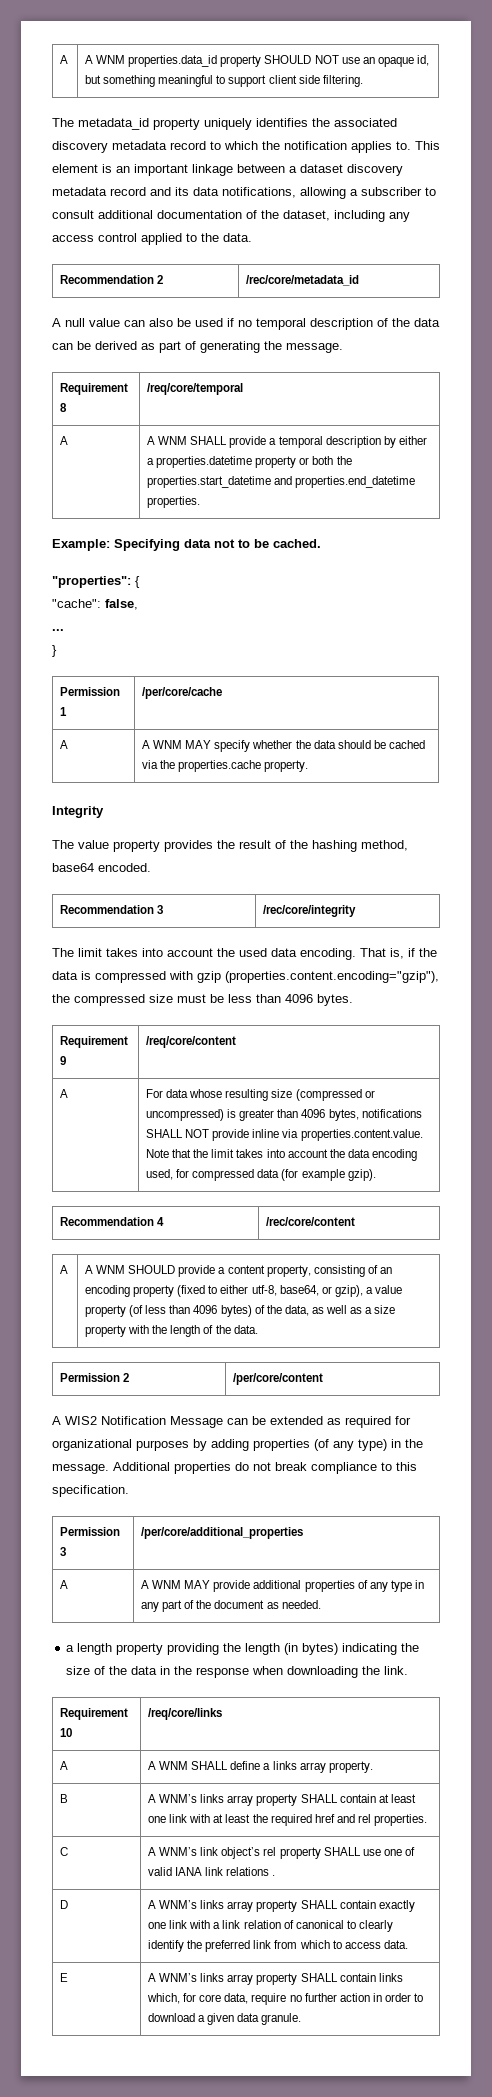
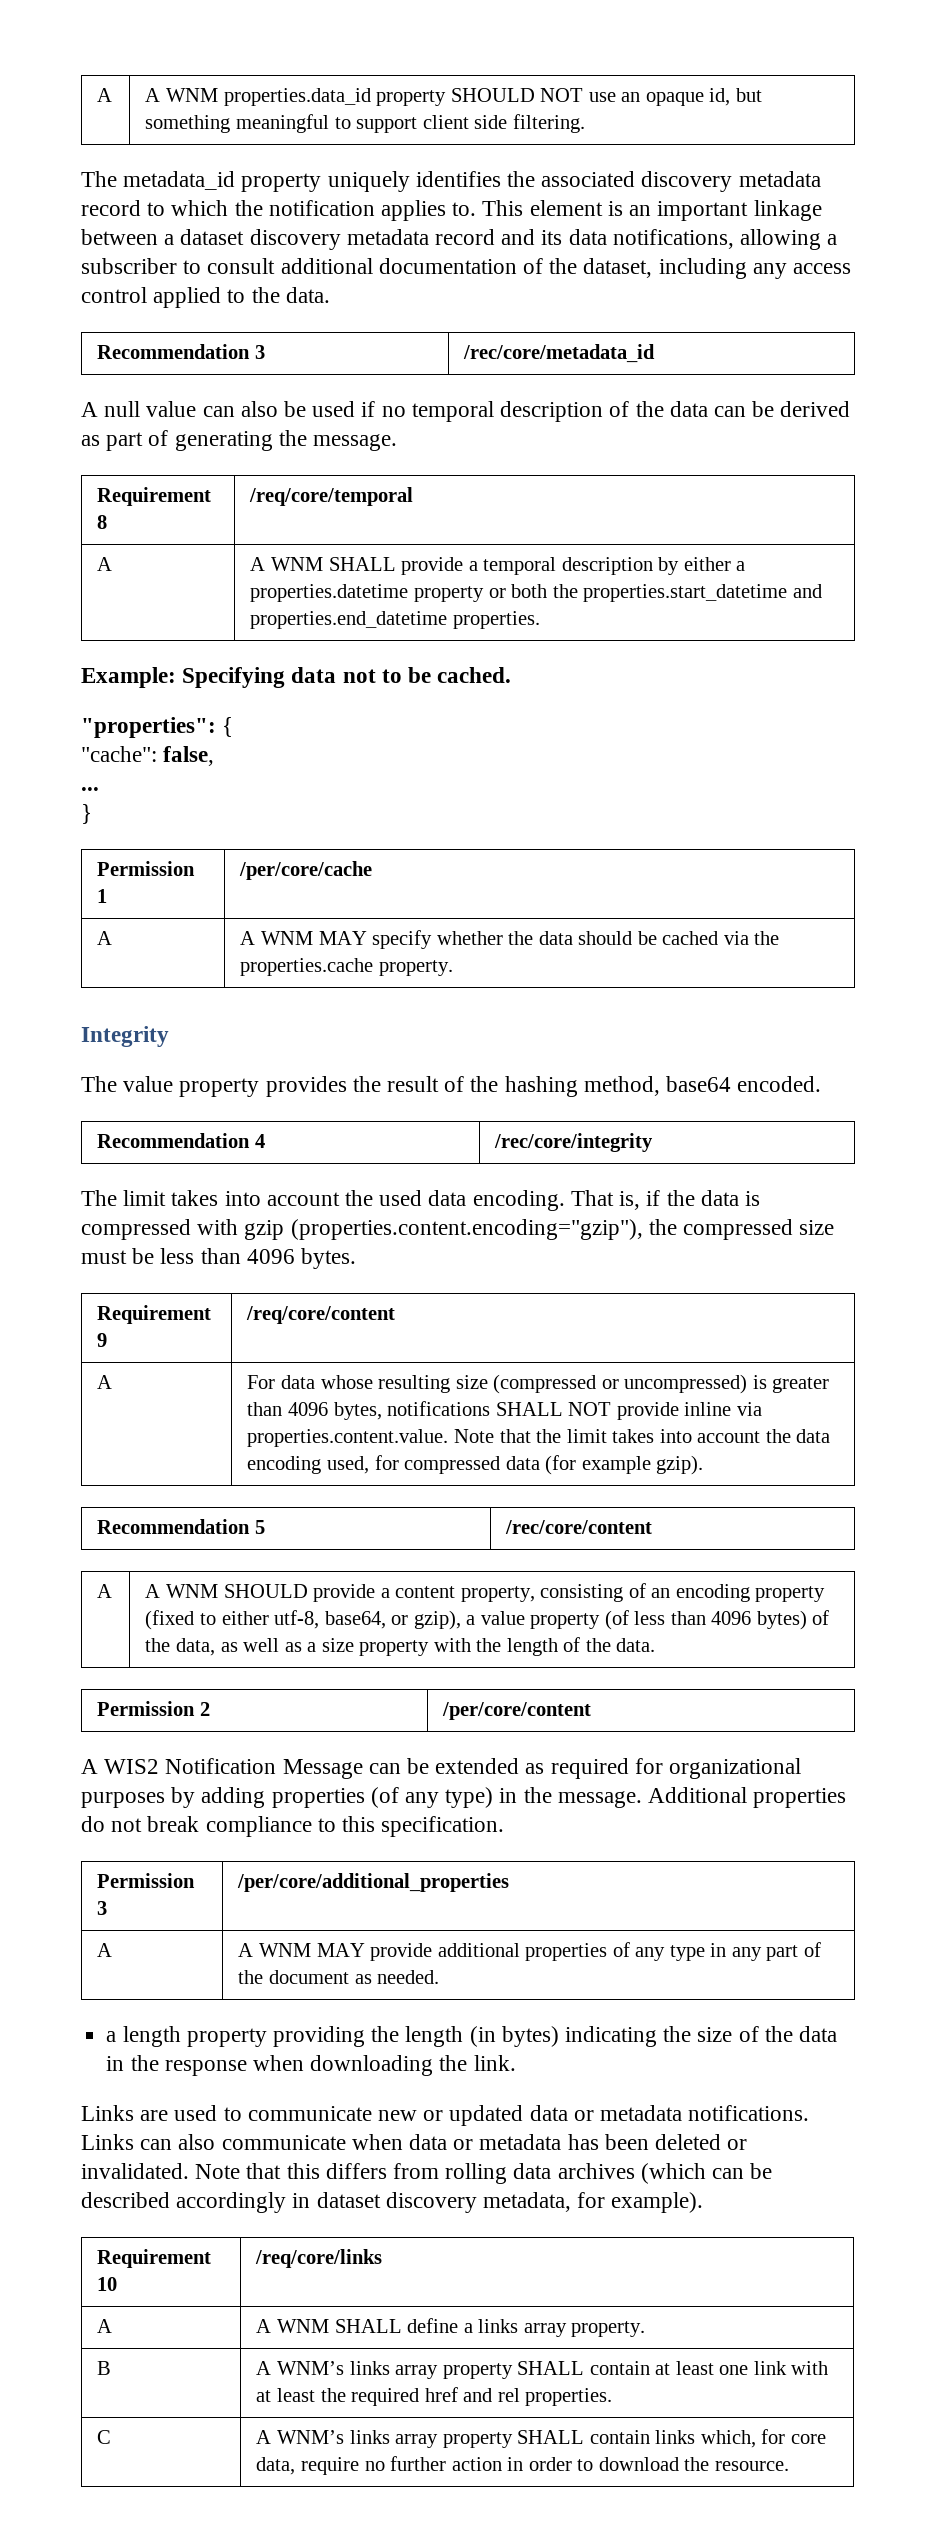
- Recommendation 2 | /rec/core/metadata_id
+ Recommendation 3 | /rec/core/metadata_id
- Recommendation 3 | /rec/core/integrity
+ Recommendation 4 | /rec/core/integrity
- Recommendation 4 | /rec/core/content
+ Recommendation 5 | /rec/core/content
+ Links are used to communicate new or updated data or metadata notifications. Links can also communicate when data or metadata has been deleted or invalidated. Note that this differs from rolling data archives (which can be described accordingly in dataset discovery metadata, for example).
- C | A WNM’s link object’s rel property SHALL use one of valid IANA link relations .
- D | A WNM’s links array property SHALL contain exactly one link with a link relation of canonical to clearly identify the preferred link from which to access data.
- E | A WNM’s links array property SHALL contain links which, for core data, require no further action in order to download a given data granule.
+ C | A WNM’s links array property SHALL contain links which, for core data, require no further action in order to download the resource.

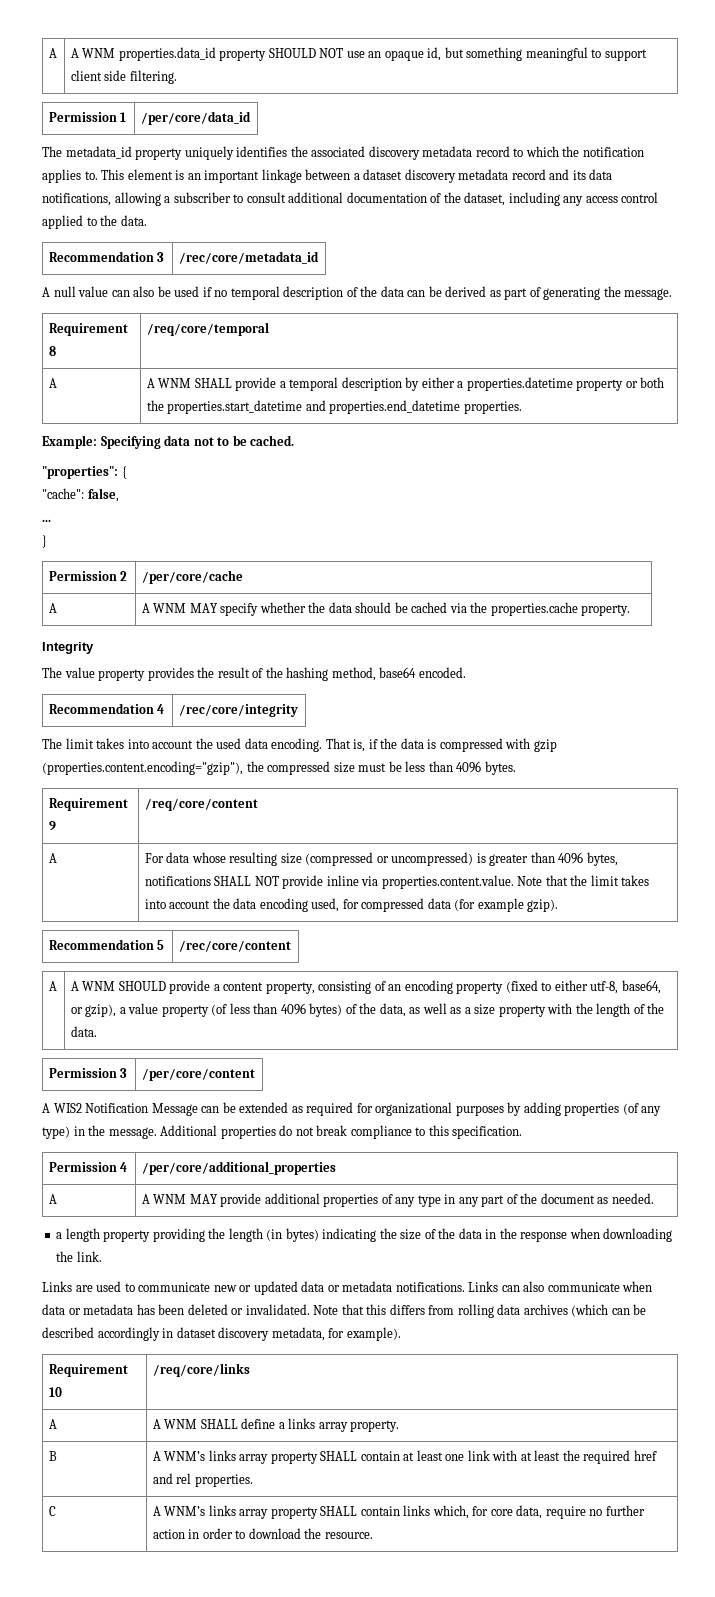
+ Permission 1 | /per/core/data_id
- Permission 1 | /per/core/cache
+ Permission 2 | /per/core/cache
- Permission 2 | /per/core/content
+ Permission 3 | /per/core/content
- Permission 3 | /per/core/additional_properties
+ Permission 4 | /per/core/additional_properties

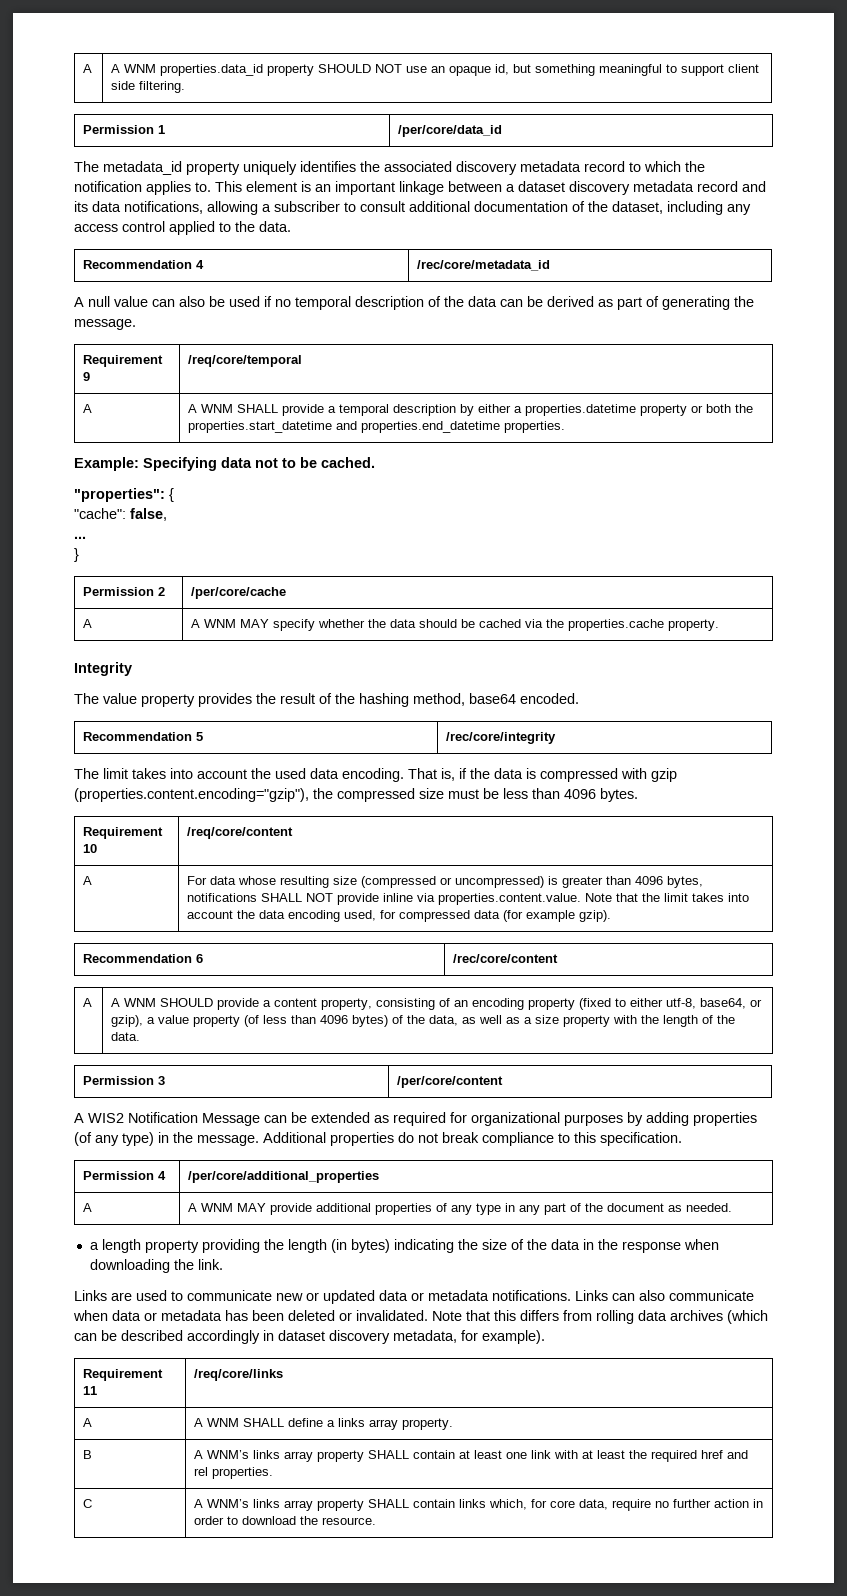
- Recommendation 3 | /rec/core/metadata_id
+ Recommendation 4 | /rec/core/metadata_id
- Requirement 8 | /req/core/temporal
+ Requirement 9 | /req/core/temporal
- Recommendation 4 | /rec/core/integrity
+ Recommendation 5 | /rec/core/integrity
- Requirement 9 | /req/core/content
+ Requirement 10 | /req/core/content
- Recommendation 5 | /rec/core/content
+ Recommendation 6 | /rec/core/content
- Requirement 10 | /req/core/links
+ Requirement 11 | /req/core/links

